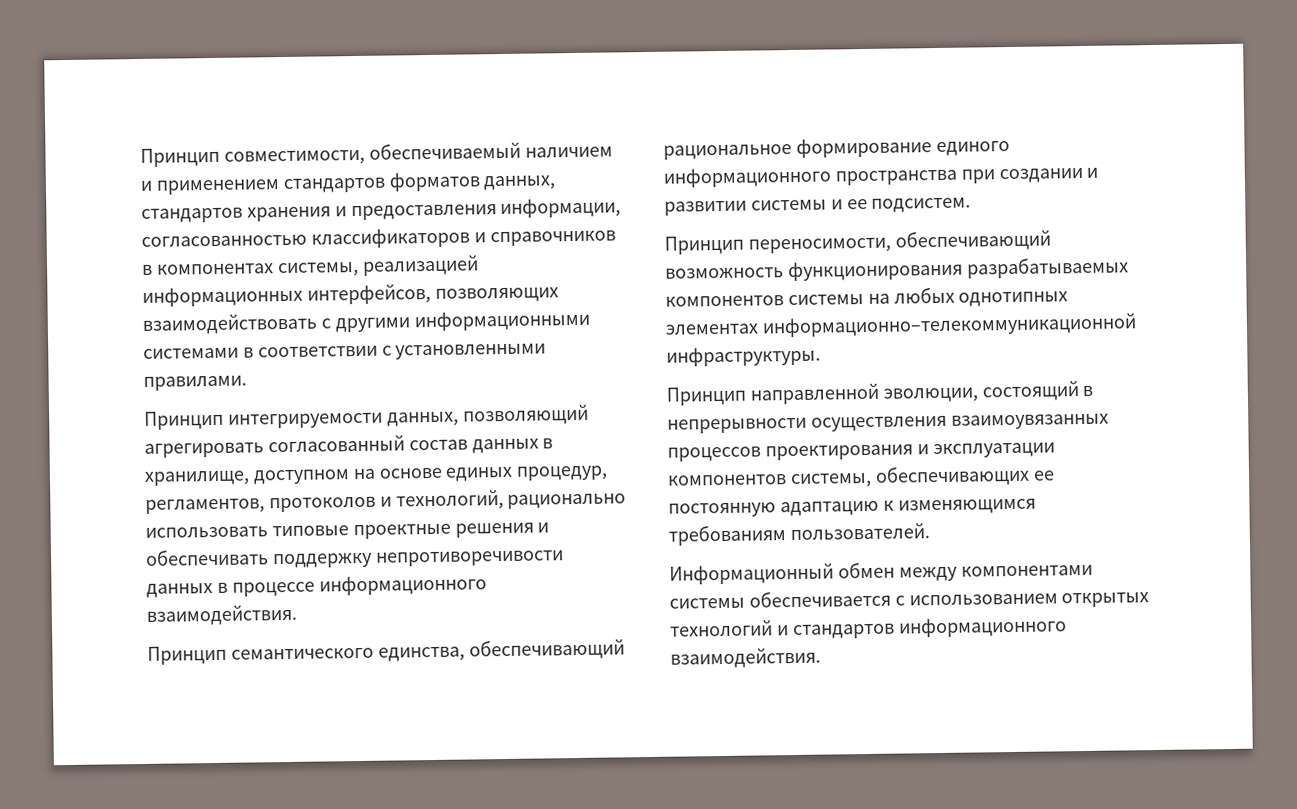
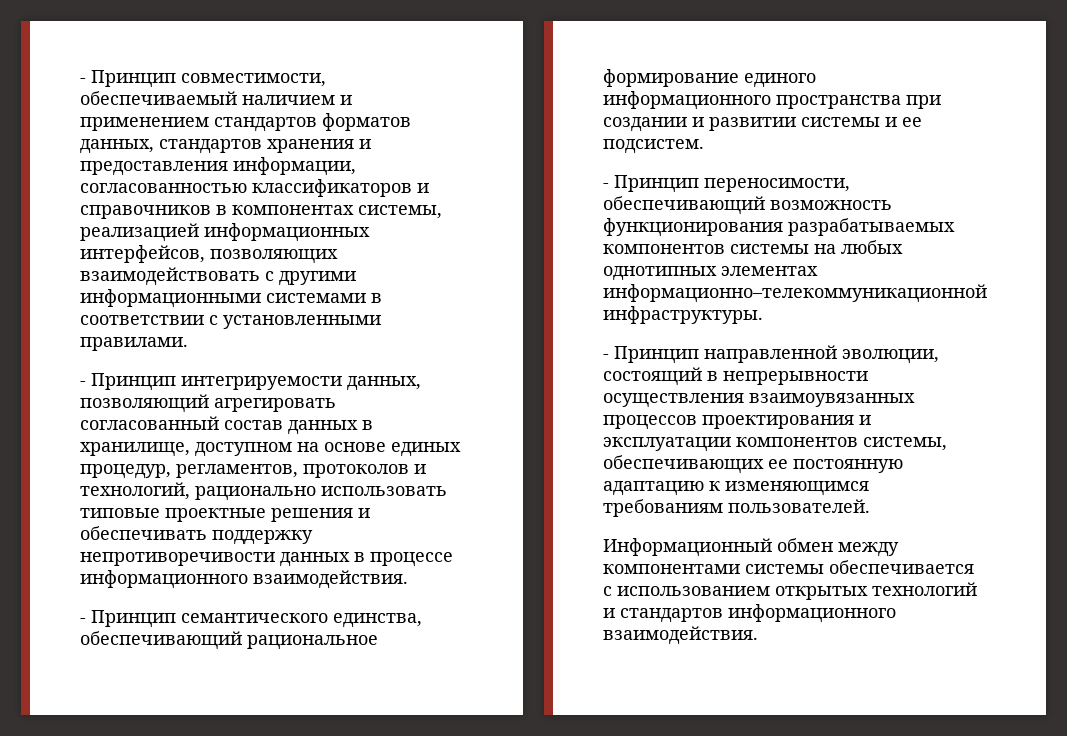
- Принцип совместимости, обеспечиваемый наличием и применением стандартов форматов данных, стандартов хранения и предоставления информации, согласованностью классификаторов и справочников в компонентах системы, реализацией информационных интерфейсов, позволяющих взаимодействовать с другими информационными системами в соответствии с установленными правилами.
+ - Принцип совместимости, обеспечиваемый наличием и применением стандартов форматов данных, стандартов хранения и предоставления информации, согласованностью классификаторов и справочников в компонентах системы, реализацией информационных интерфейсов, позволяющих взаимодействовать с другими информационными системами в соответствии с установленными правилами.
- Принцип интегрируемости данных, позволяющий агрегировать согласованный состав данных в хранилище, доступном на основе единых процедур, регламентов, протоколов и технологий, рационально использовать типовые проектные решения и обеспечивать поддержку непротиворечивости данных в процессе информационного взаимодействия.
+ - Принцип интегрируемости данных, позволяющий агрегировать согласованный состав данных в хранилище, доступном на основе единых процедур, регламентов, протоколов и технологий, рационально использовать типовые проектные решения и обеспечивать поддержку непротиворечивости данных в процессе информационного взаимодействия.
- Принцип семантического единства, обеспечивающий рациональное формирование единого информационного пространства при создании и развитии системы и ее подсистем.
+ - Принцип семантического единства, обеспечивающий рациональное формирование единого информационного пространства при создании и развитии системы и ее подсистем.
- Принцип переносимости, обеспечивающий возможность функционирования разрабатываемых компонентов системы на любых однотипных элементах информационно–телекоммуникационной инфраструктуры.
+ - Принцип переносимости, обеспечивающий возможность функционирования разрабатываемых компонентов системы на любых однотипных элементах информационно–телекоммуникационной инфраструктуры.
- Принцип направленной эволюции, состоящий в непрерывности осуществления взаимоувязанных процессов проектирования и эксплуатации компонентов системы, обеспечивающих ее постоянную адаптацию к изменяющимся требованиям пользователей.
+ - Принцип направленной эволюции, состоящий в непрерывности осуществления взаимоувязанных процессов проектирования и эксплуатации компонентов системы, обеспечивающих ее постоянную адаптацию к изменяющимся требованиям пользователей.

